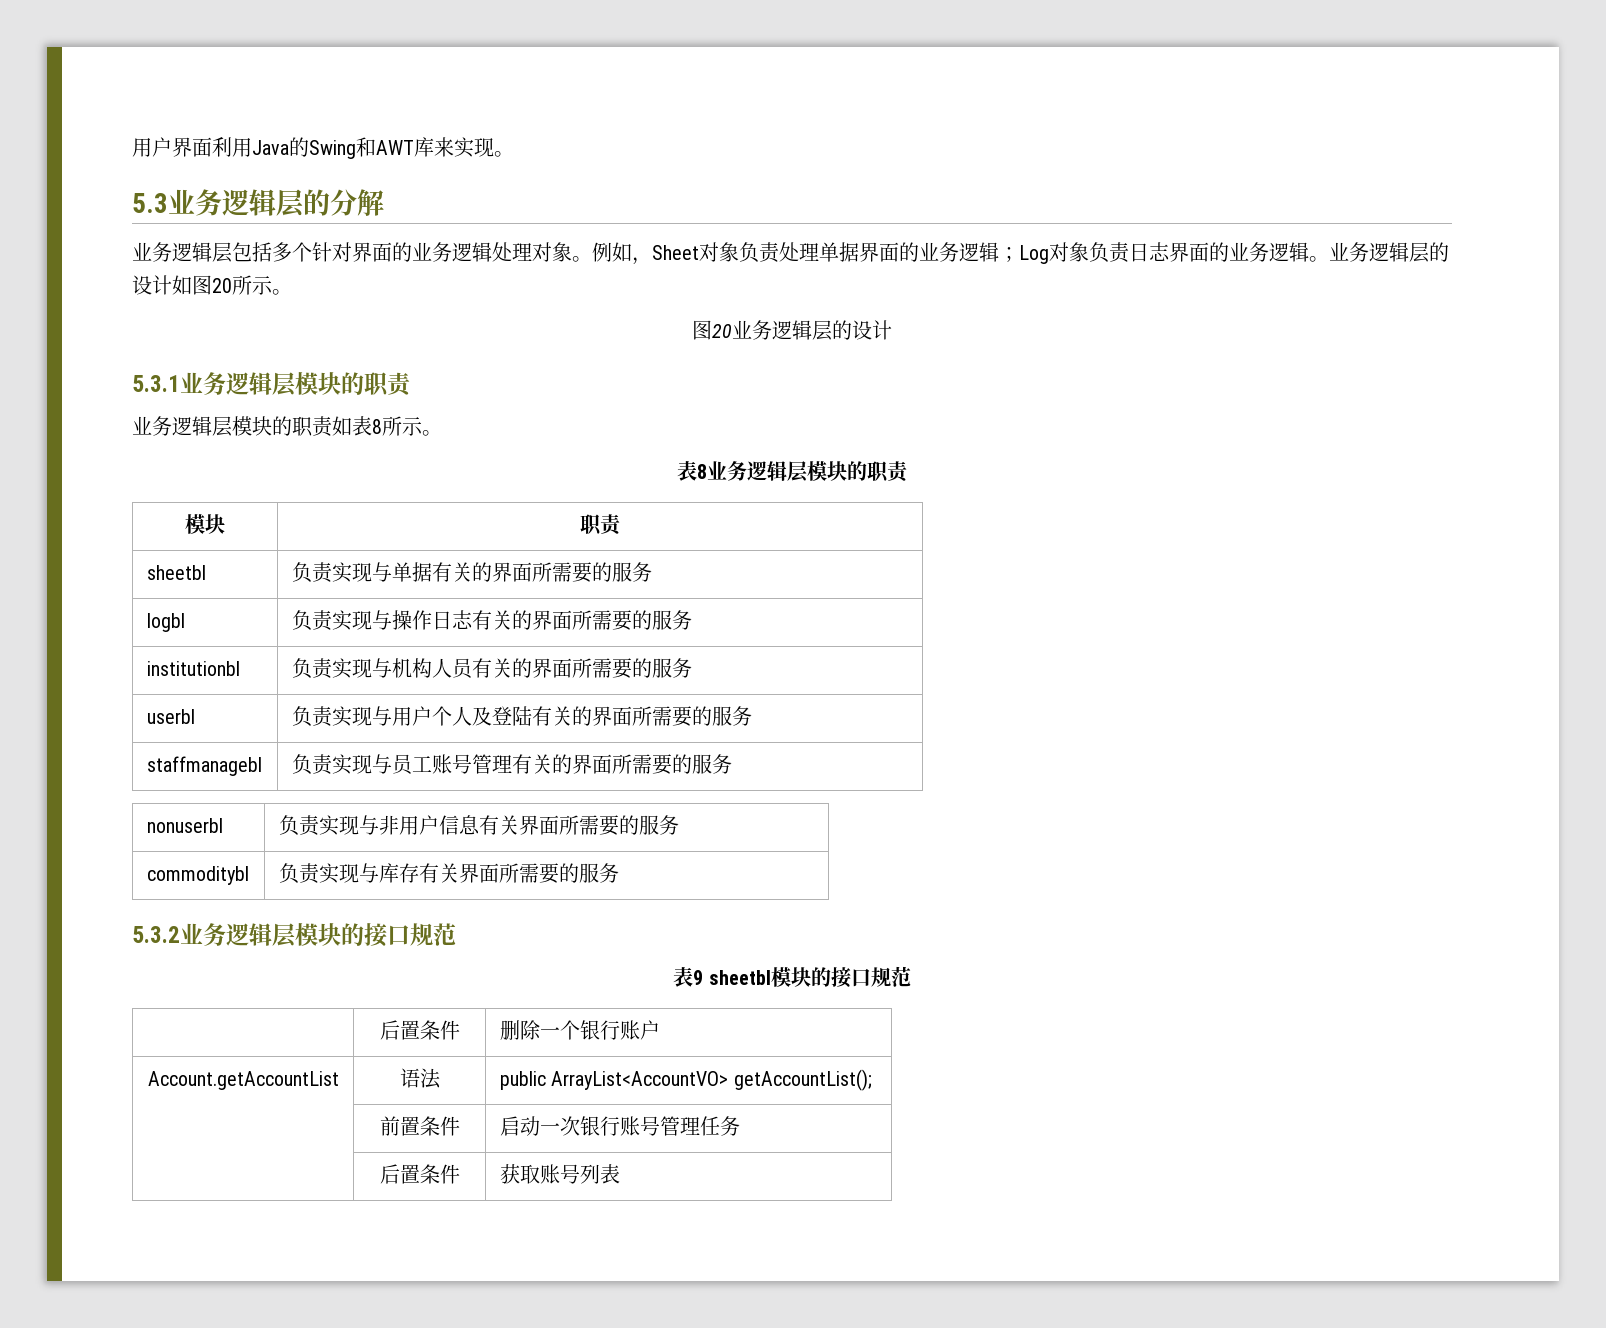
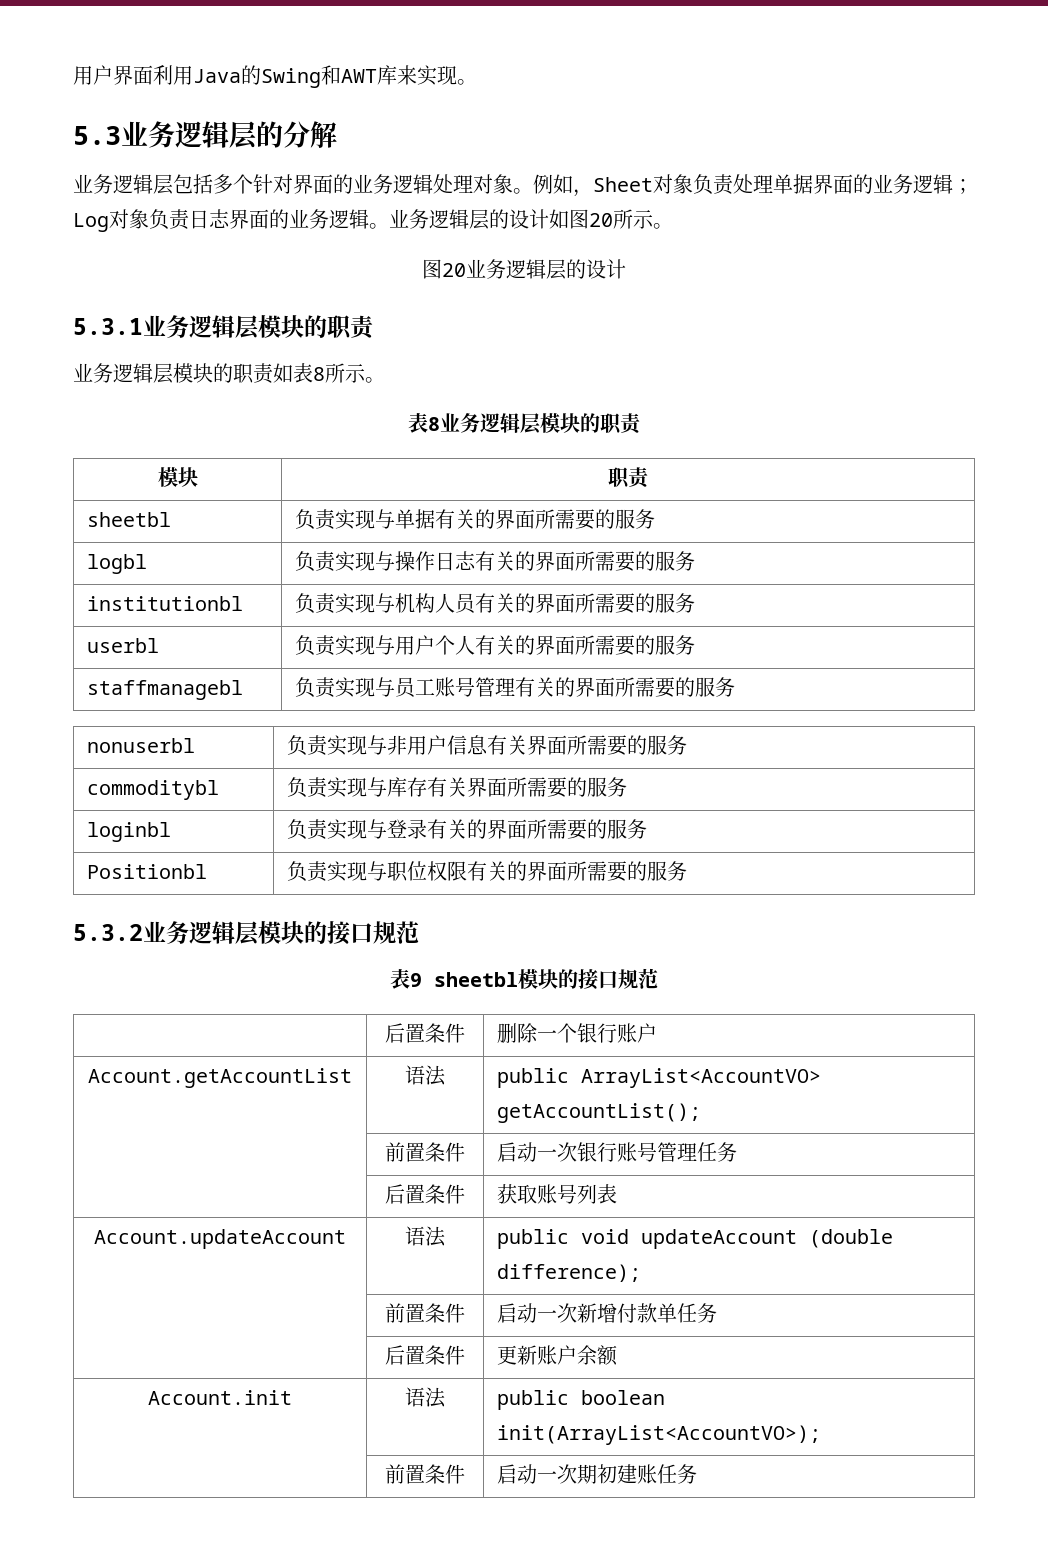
- userbl | 负责实现与用户个人及登陆有关的界面所需要的服务
+ userbl | 负责实现与用户个人有关的界面所需要的服务
+ loginbl | 负责实现与登录有关的界面所需要的服务
+ Positionbl | 负责实现与职位权限有关的界面所需要的服务
+ Account.updateAccount | 语法 | public void updateAccount (double difference);
+ | 前置条件 | 启动一次新增付款单任务
+ | 后置条件 | 更新账户余额
+ Account.init | 语法 | public boolean init(ArrayList<AccountVO>);
+ | 前置条件 | 启动一次期初建账任务

